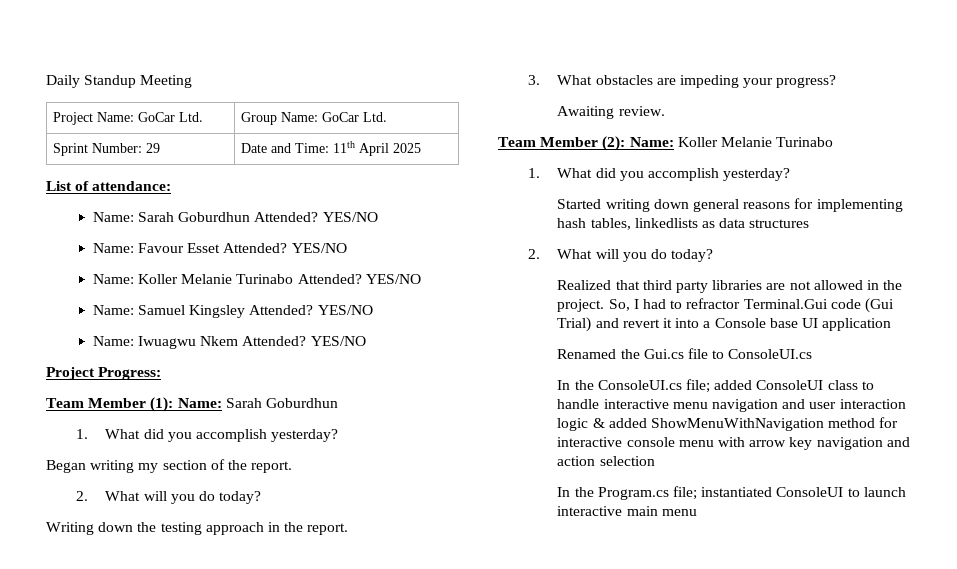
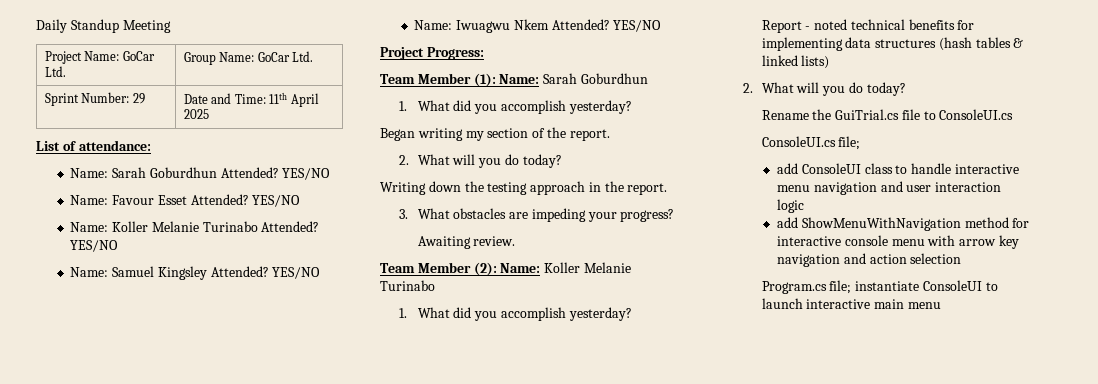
- Started writing down general reasons for implementing hash tables, linkedlists as data structures
+ Report - noted technical benefits for implementing data structures (hash tables & linked lists)
  2. What will you do today?
- Realized that third party libraries are not allowed in the project. So, I had to refractor Terminal.Gui code (Gui Trial) and revert it into a Console base UI application
- Renamed the Gui.cs file to ConsoleUI.cs
+ Rename the GuiTrial.cs file to ConsoleUI.cs
- In the ConsoleUI.cs file; added ConsoleUI class to handle interactive menu navigation and user interaction logic & added ShowMenuWithNavigation method for interactive console menu with arrow key navigation and action selection
+ ConsoleUI.cs file;
+ add ConsoleUI class to handle interactive menu navigation and user interaction logic
+ add ShowMenuWithNavigation method for interactive console menu with arrow key navigation and action selection
- In the Program.cs file; instantiated ConsoleUI to launch interactive main menu
+ Program.cs file; instantiate ConsoleUI to launch interactive main menu

